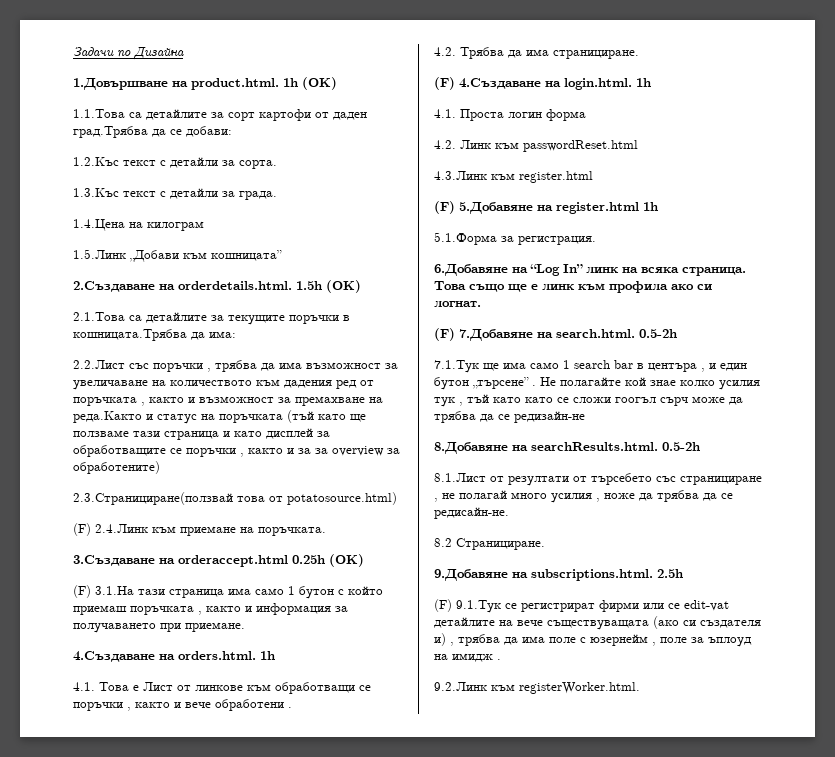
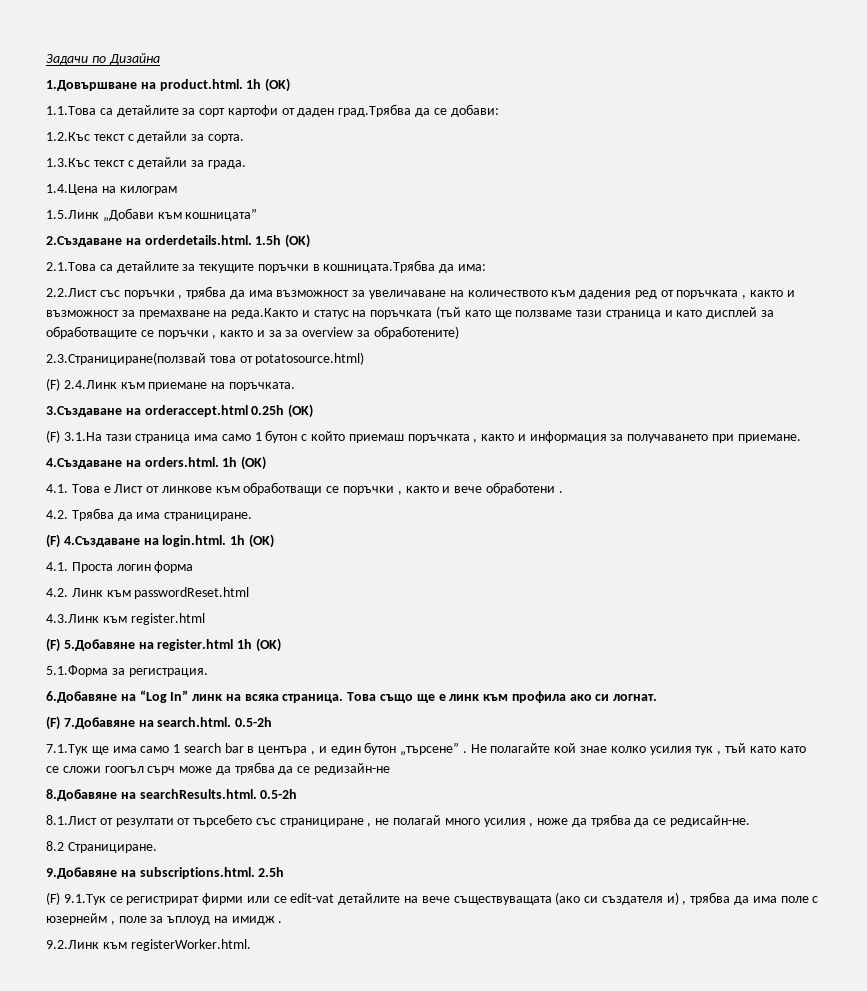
- 4.Създаване на orders.html. 1h
+ 4.Създаване на orders.html. 1h (OK)
- (F) 4.Създаване на login.html. 1h
+ (F) 4.Създаване на login.html. 1h (OK)
- (F) 5.Добавяне на register.html 1h
+ (F) 5.Добавяне на register.html 1h (OK)

